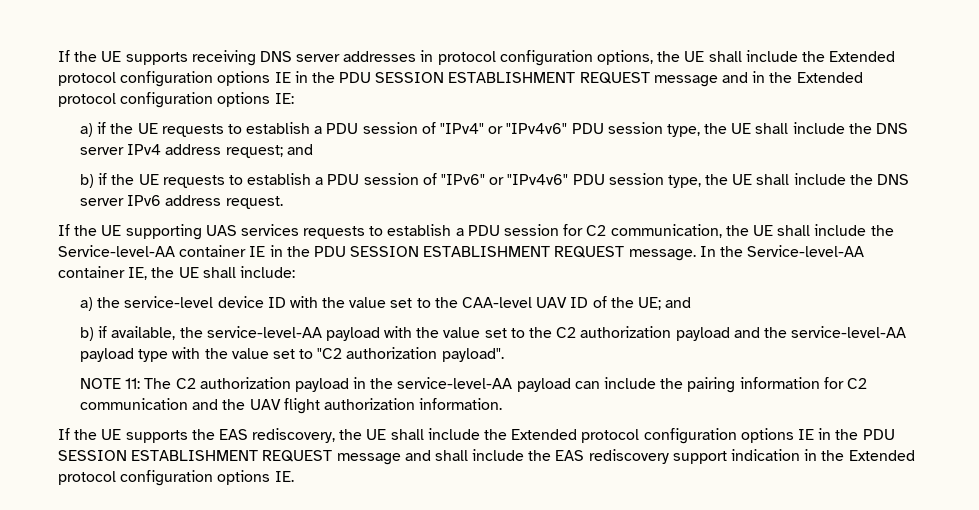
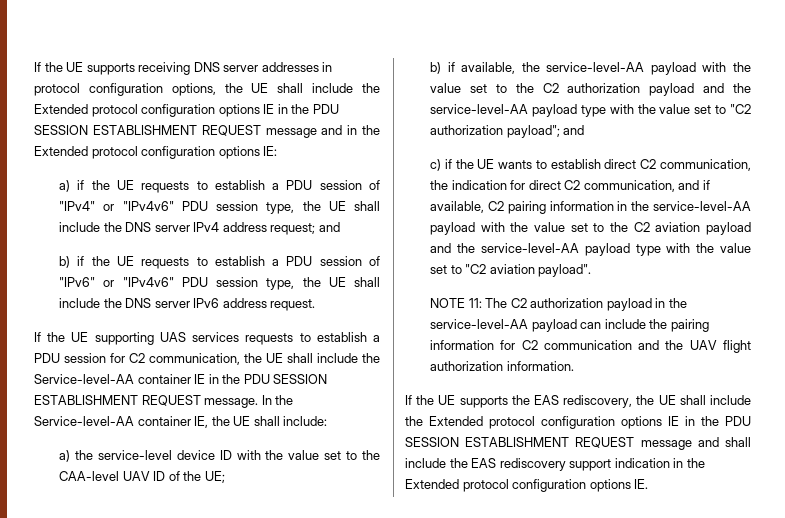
- a) the service-level device ID with the value set to the CAA-level UAV ID of the UE; and
+ a) the service-level device ID with the value set to the CAA-level UAV ID of the UE;
- b) if available, the service-level-AA payload with the value set to the C2 authorization payload and the service-level-AA payload type with the value set to "C2 authorization payload".
+ b) if available, the service-level-AA payload with the value set to the C2 authorization payload and the service-level-AA payload type with the value set to "C2 authorization payload"; and
+ c) if the UE wants to establish direct C2 communication, the indication for direct C2 communication, and if available, C2 pairing information in the service-level-AA payload with the value set to the C2 aviation payload and the service-level-AA payload type with the value set to "C2 aviation payload".

